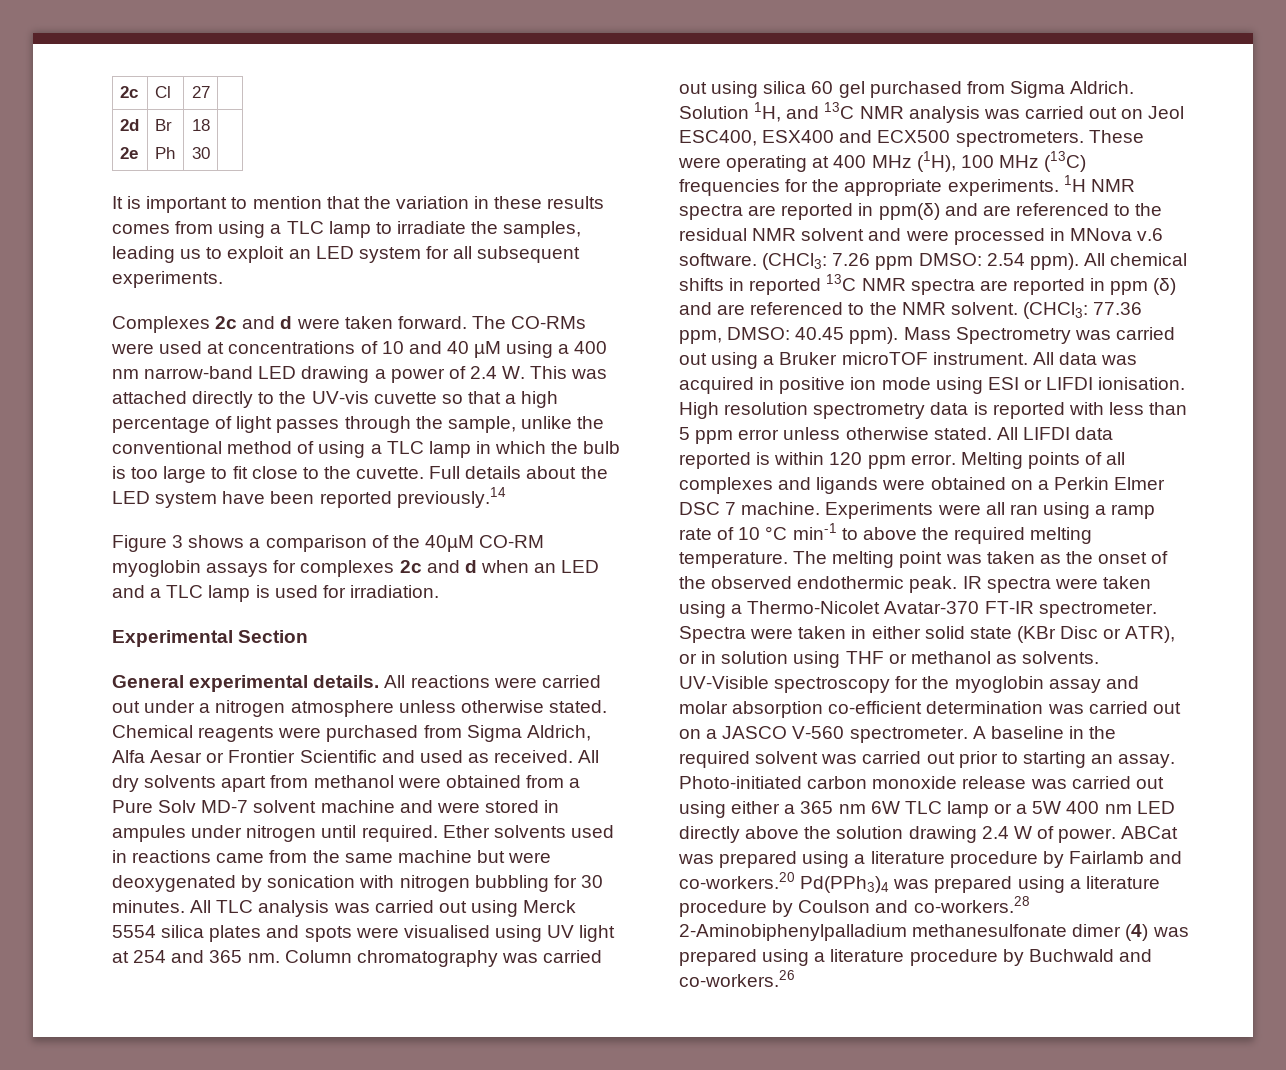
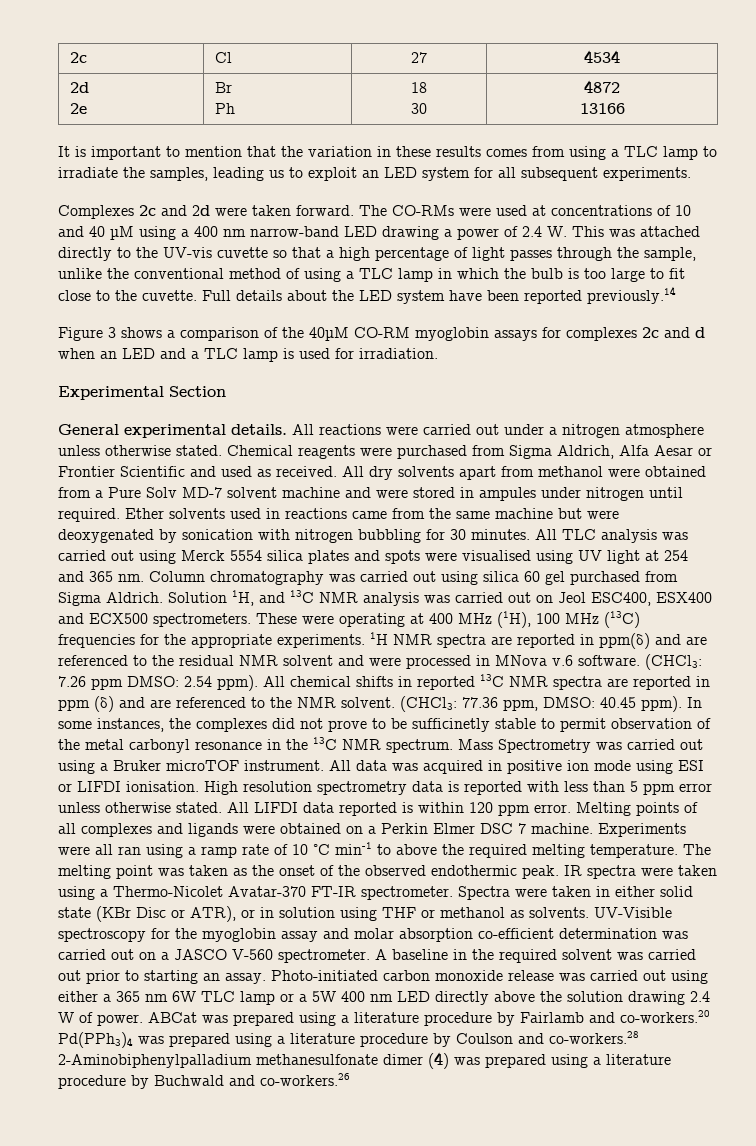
- 2c | Cl | 27 |
+ 2c | Cl | 27 | 4534
  2d
  2e | Br
  Ph | 18
- 30 |
+ 30 | 4872
+ 13166
- Complexes 2c and d were taken forward.
+ Complexes 2c and 2d were taken forward.
+ In some instances, the complexes did not prove to be sufficinetly stable to permit observation of the metal carbonyl resonance in the 13C NMR spectrum.

